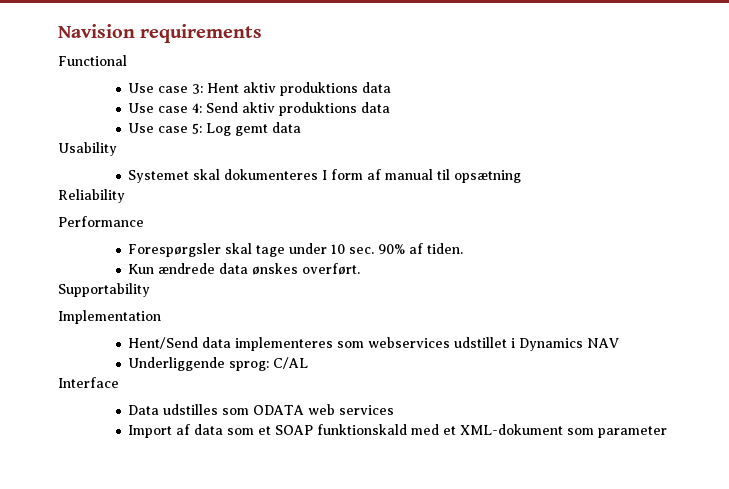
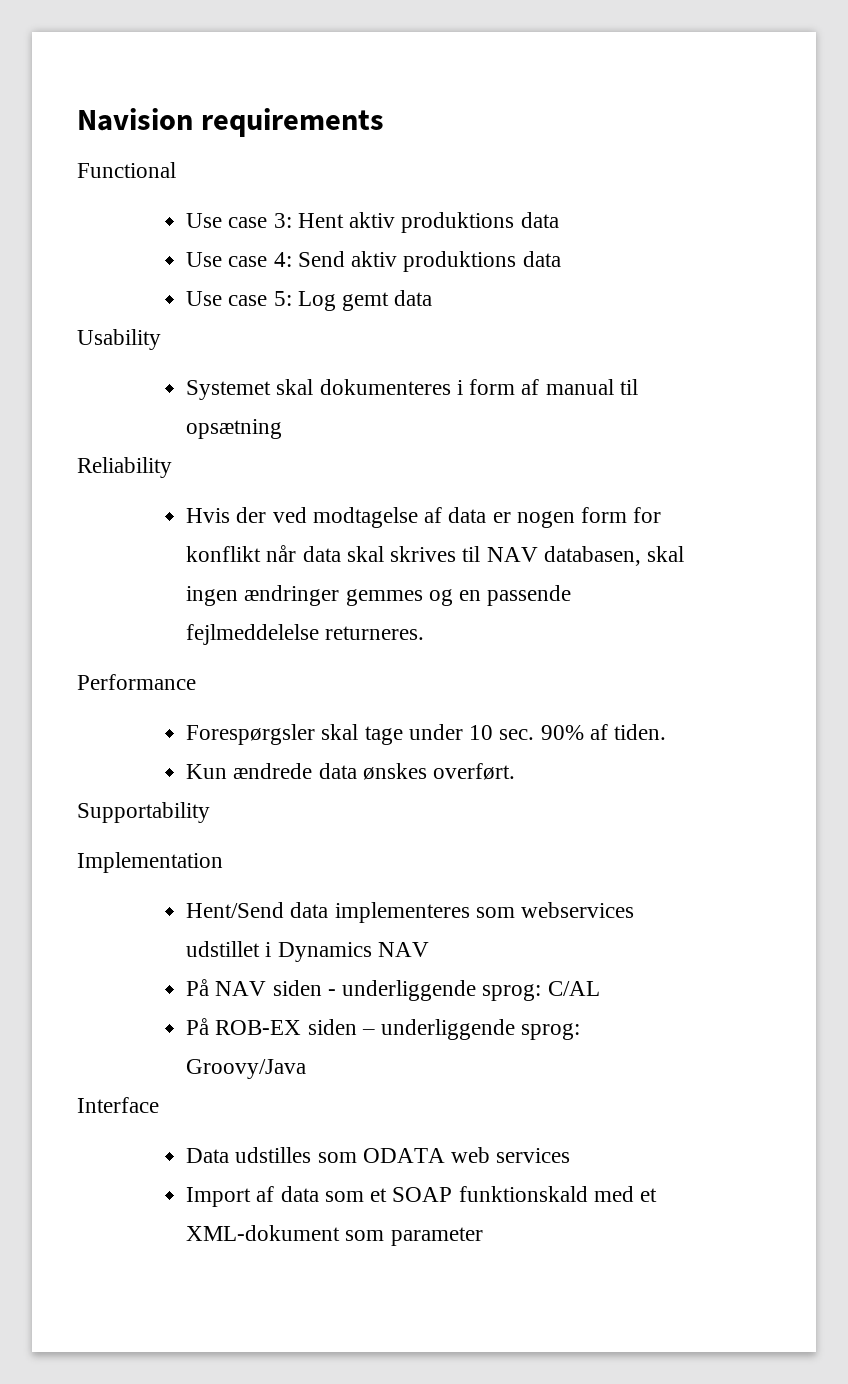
- Systemet skal dokumenteres I form af manual til opsætning
+ Systemet skal dokumenteres i form af manual til opsætning
+ Hvis der ved modtagelse af data er nogen form for konflikt når data skal skrives til NAV databasen, skal ingen ændringer gemmes og en passende fejlmeddelelse returneres.
- Underliggende sprog: C/AL
+ På NAV siden - underliggende sprog: C/AL
+ På ROB-EX siden – underliggende sprog: Groovy/Java

